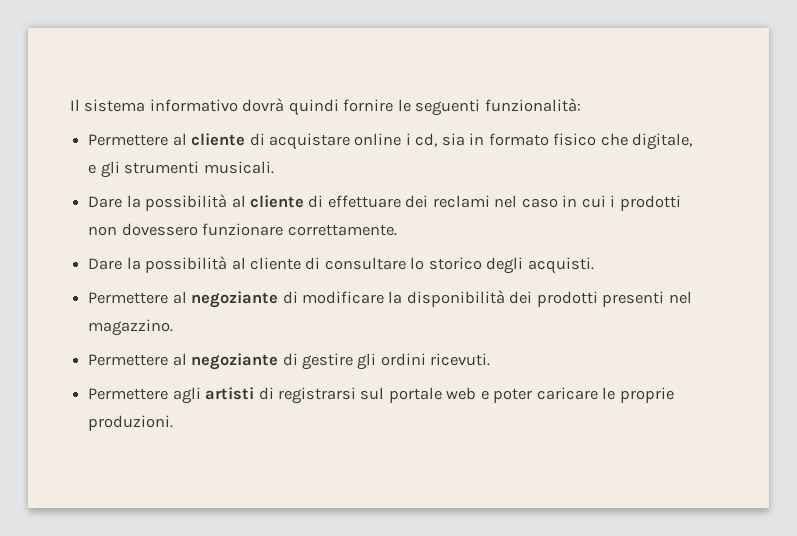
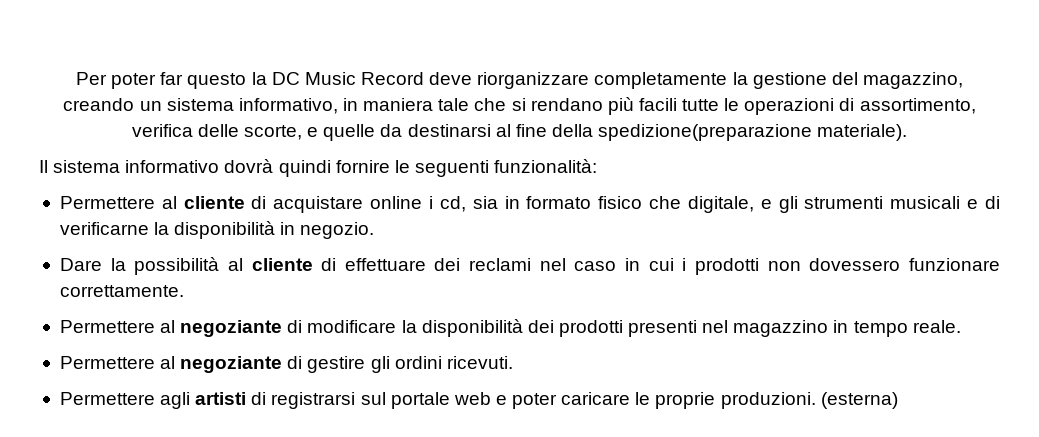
+ Per poter far questo la DC Music Record deve riorganizzare completamente la gestione del magazzino, creando un sistema informativo, in maniera tale che si rendano più facili tutte le operazioni di assortimento, verifica delle scorte, e quelle da destinarsi al fine della spedizione(preparazione materiale).
- Permettere al cliente di acquistare online i cd, sia in formato fisico che digitale, e gli strumenti musicali.
+ Permettere al cliente di acquistare online i cd, sia in formato fisico che digitale, e gli strumenti musicali e di verificarne la disponibilità in negozio.
- Dare la possibilità al cliente di consultare lo storico degli acquisti.
- Permettere al negoziante di modificare la disponibilità dei prodotti presenti nel magazzino.
+ Permettere al negoziante di modificare la disponibilità dei prodotti presenti nel magazzino in tempo reale.
+ (esterna)

